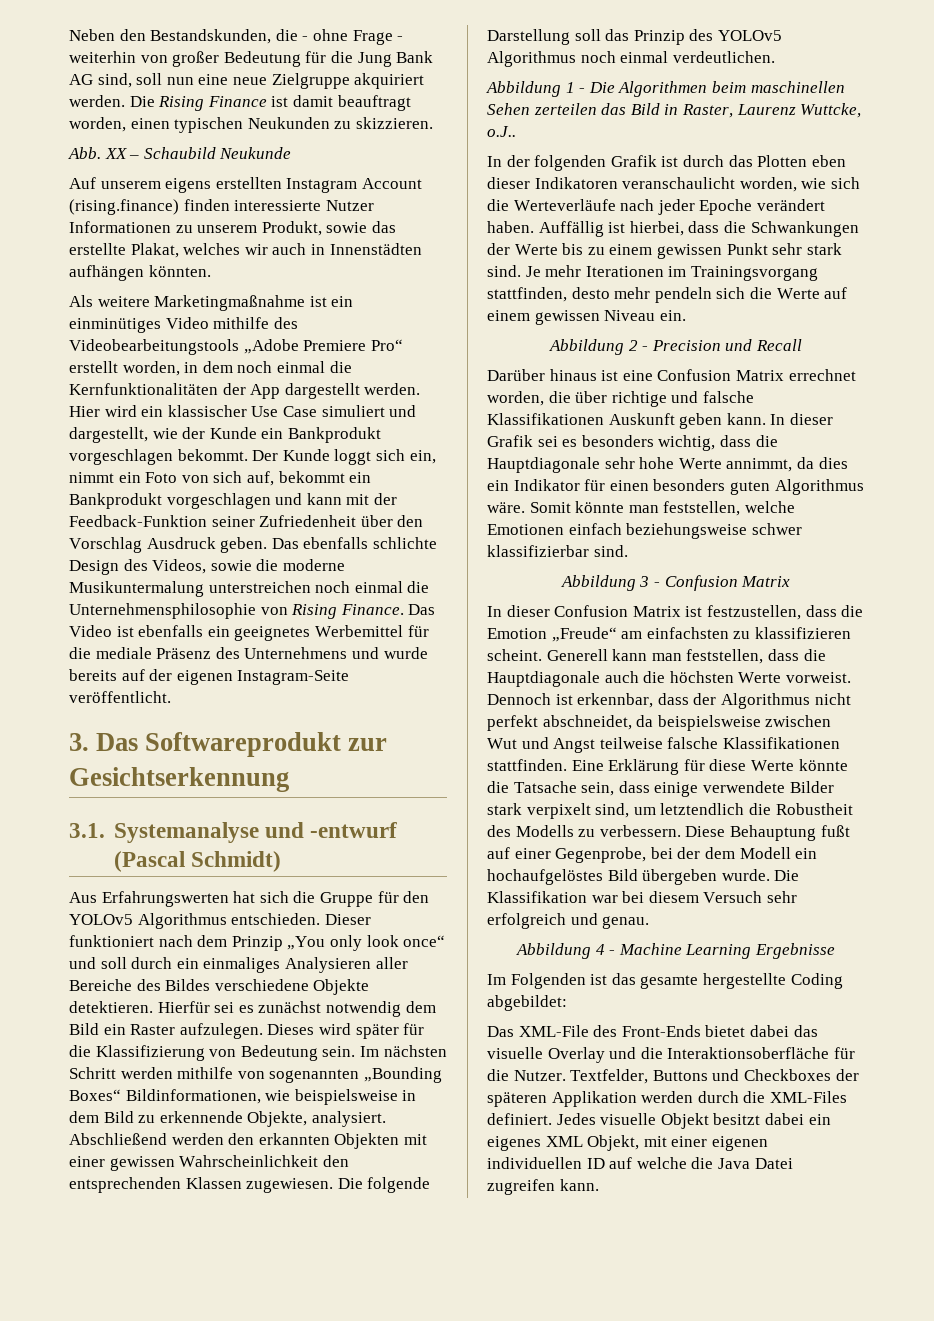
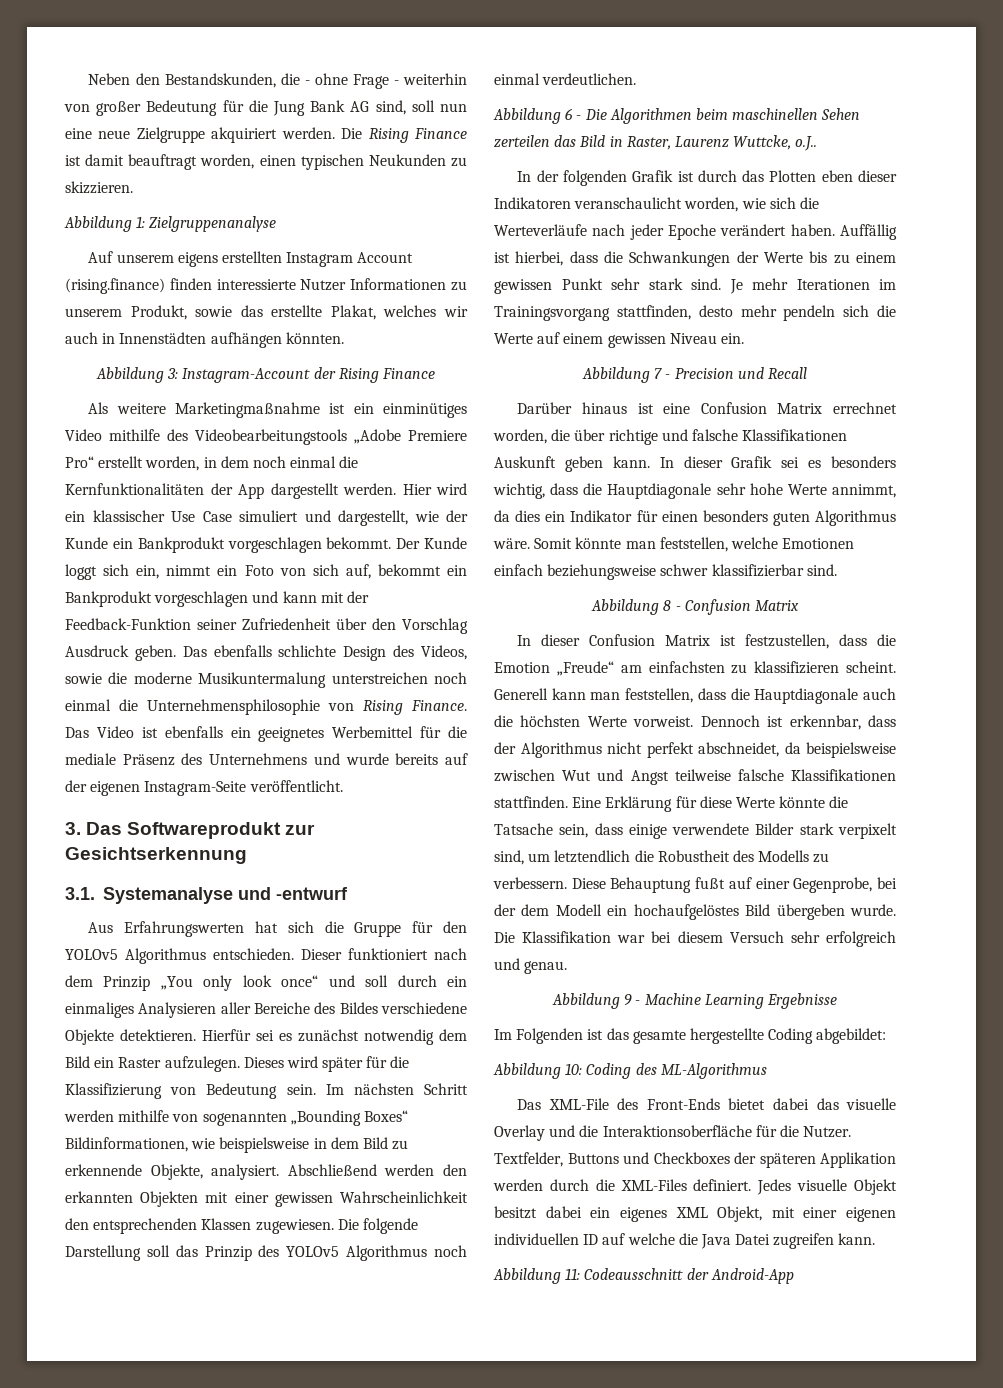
- Abb. XX – Schaubild Neukunde
+ Abbildung 1: Zielgruppenanalyse
+ Abbildung 3: Instagram-Account der Rising Finance
- 3.1. Systemanalyse und -entwurf (Pascal Schmidt)
+ 3.1. Systemanalyse und -entwurf
- Abbildung 1 - Die Algorithmen beim maschinellen Sehen zerteilen das Bild in Raster, Laurenz Wuttcke, o.J..
+ Abbildung 6 - Die Algorithmen beim maschinellen Sehen zerteilen das Bild in Raster, Laurenz Wuttcke, o.J..
- Abbildung 2 - Precision und Recall
+ Abbildung 7 - Precision und Recall
- Abbildung 3 - Confusion Matrix
+ Abbildung 8 - Confusion Matrix
- Abbildung 4 - Machine Learning Ergebnisse
+ Abbildung 9 - Machine Learning Ergebnisse
+ Abbildung 10: Coding des ML-Algorithmus
+ Abbildung 11: Codeausschnitt der Android-App

